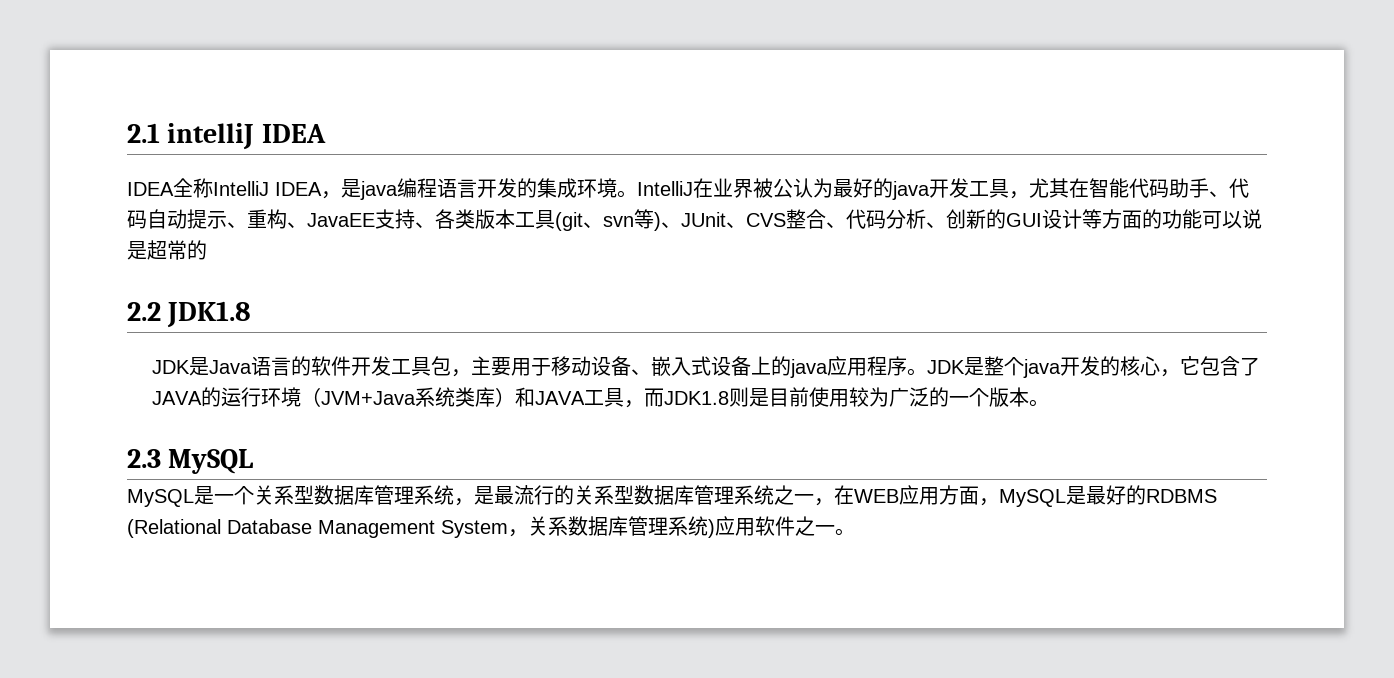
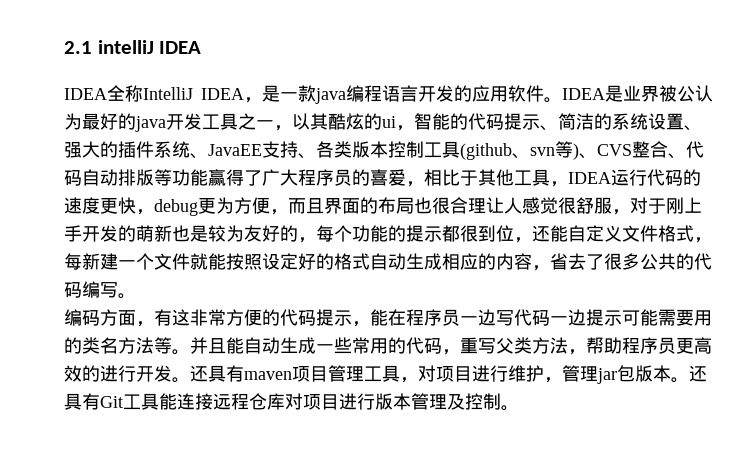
- IDEA全称IntelliJ IDEA，是java编程语言开发的集成环境。IntelliJ在业界被公认为最好的java开发工具，尤其在智能代码助手、代码自动提示、重构、JavaEE支持、各类版本工具(git、svn等)、JUnit、CVS整合、代码分析、创新的GUI设计等方面的功能可以说是超常的
- 2.2 JDK1.8
- JDK是Java语言的软件开发工具包，主要用于移动设备、嵌入式设备上的java应用程序。JDK是整个java开发的核心，它包含了JAVA的运行环境（JVM+Java系统类库）和JAVA工具，而JDK1.8则是目前使用较为广泛的一个版本。
- 2.3 MySQL
- MySQL是一个关系型数据库管理系统，是最流行的关系型数据库管理系统之一，在WEB应用方面，MySQL是最好的RDBMS (Relational Database Management System，关系数据库管理系统)应用软件之一。
+ IDEA全称IntelliJ IDEA，是一款java编程语言开发的应用软件。IDEA是业界被公认为最好的java开发工具之一，以其酷炫的ui，智能的代码提示、简洁的系统设置、强大的插件系统、JavaEE支持、各类版本控制工具(github、svn等)、CVS整合、代码自动排版等功能赢得了广大程序员的喜爱，相比于其他工具，IDEA运行代码的速度更快，debug更为方便，而且界面的布局也很合理让人感觉很舒服，对于刚上手开发的萌新也是较为友好的，每个功能的提示都很到位，还能自定义文件格式，每新建一个文件就能按照设定好的格式自动生成相应的内容，省去了很多公共的代码编写。
+ 编码方面，有这非常方便的代码提示，能在程序员一边写代码一边提示可能需要用的类名方法等。并且能自动生成一些常用的代码，重写父类方法，帮助程序员更高效的进行开发。还具有maven项目管理工具，对项目进行维护，管理jar包版本。还具有Git工具能连接远程仓库对项目进行版本管理及控制。

